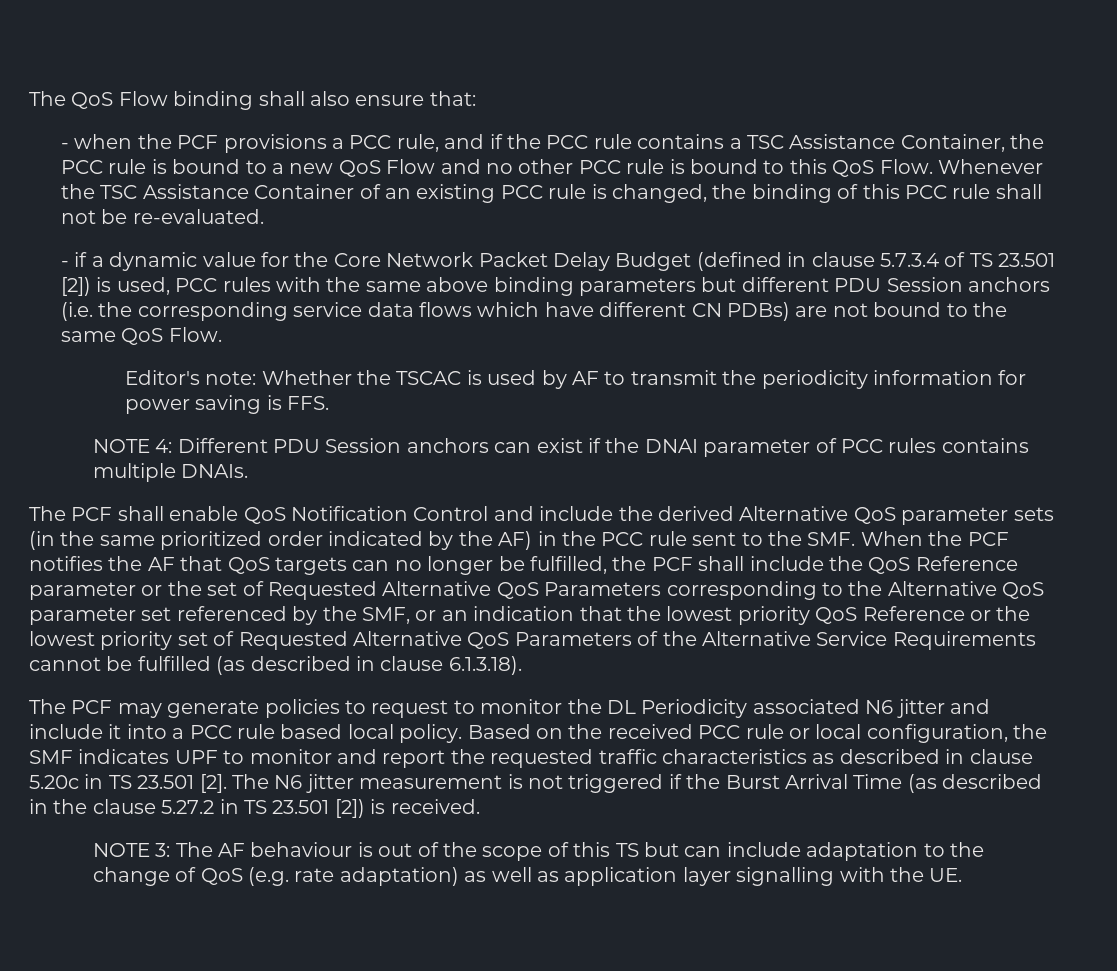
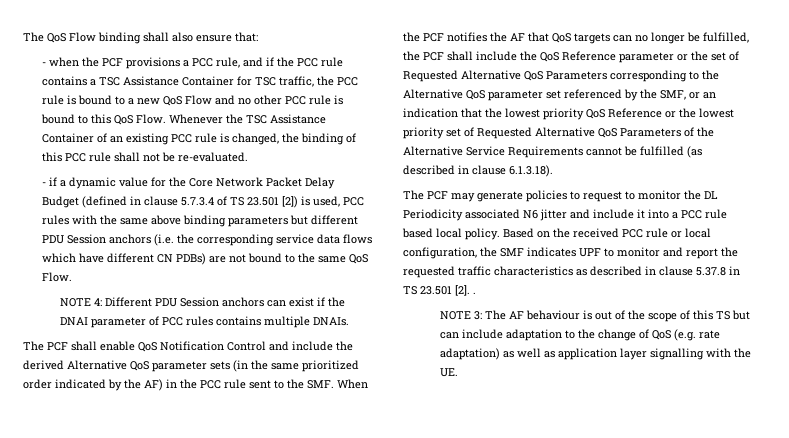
- - when the PCF provisions a PCC rule, and if the PCC rule contains a TSC Assistance Container, the PCC rule is bound to a new QoS Flow and no other PCC rule is bound to this QoS Flow.
+ - when the PCF provisions a PCC rule, and if the PCC rule contains a TSC Assistance Container for TSC traffic, the PCC rule is bound to a new QoS Flow and no other PCC rule is bound to this QoS Flow.
- Editor's note: Whether the TSCAC is used by AF to transmit the periodicity information for power saving is FFS.
- Based on the received PCC rule or local configuration, the SMF indicates UPF to monitor and report the requested traffic characteristics as described in clause 5.20c in TS 23.501 [2]. The N6 jitter measurement is not triggered if the Burst Arrival Time (as described in the clause 5.27.2 in TS 23.501 [2]) is received.
+ Based on the received PCC rule or local configuration, the SMF indicates UPF to monitor and report the requested traffic characteristics as described in clause 5.37.8 in TS 23.501 [2]. .

